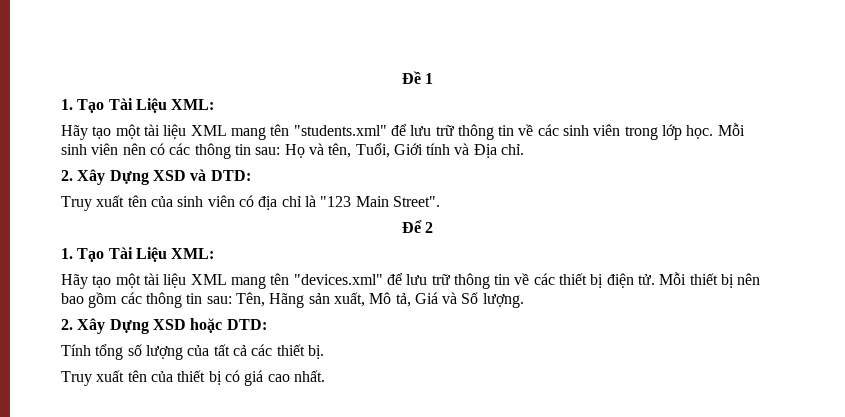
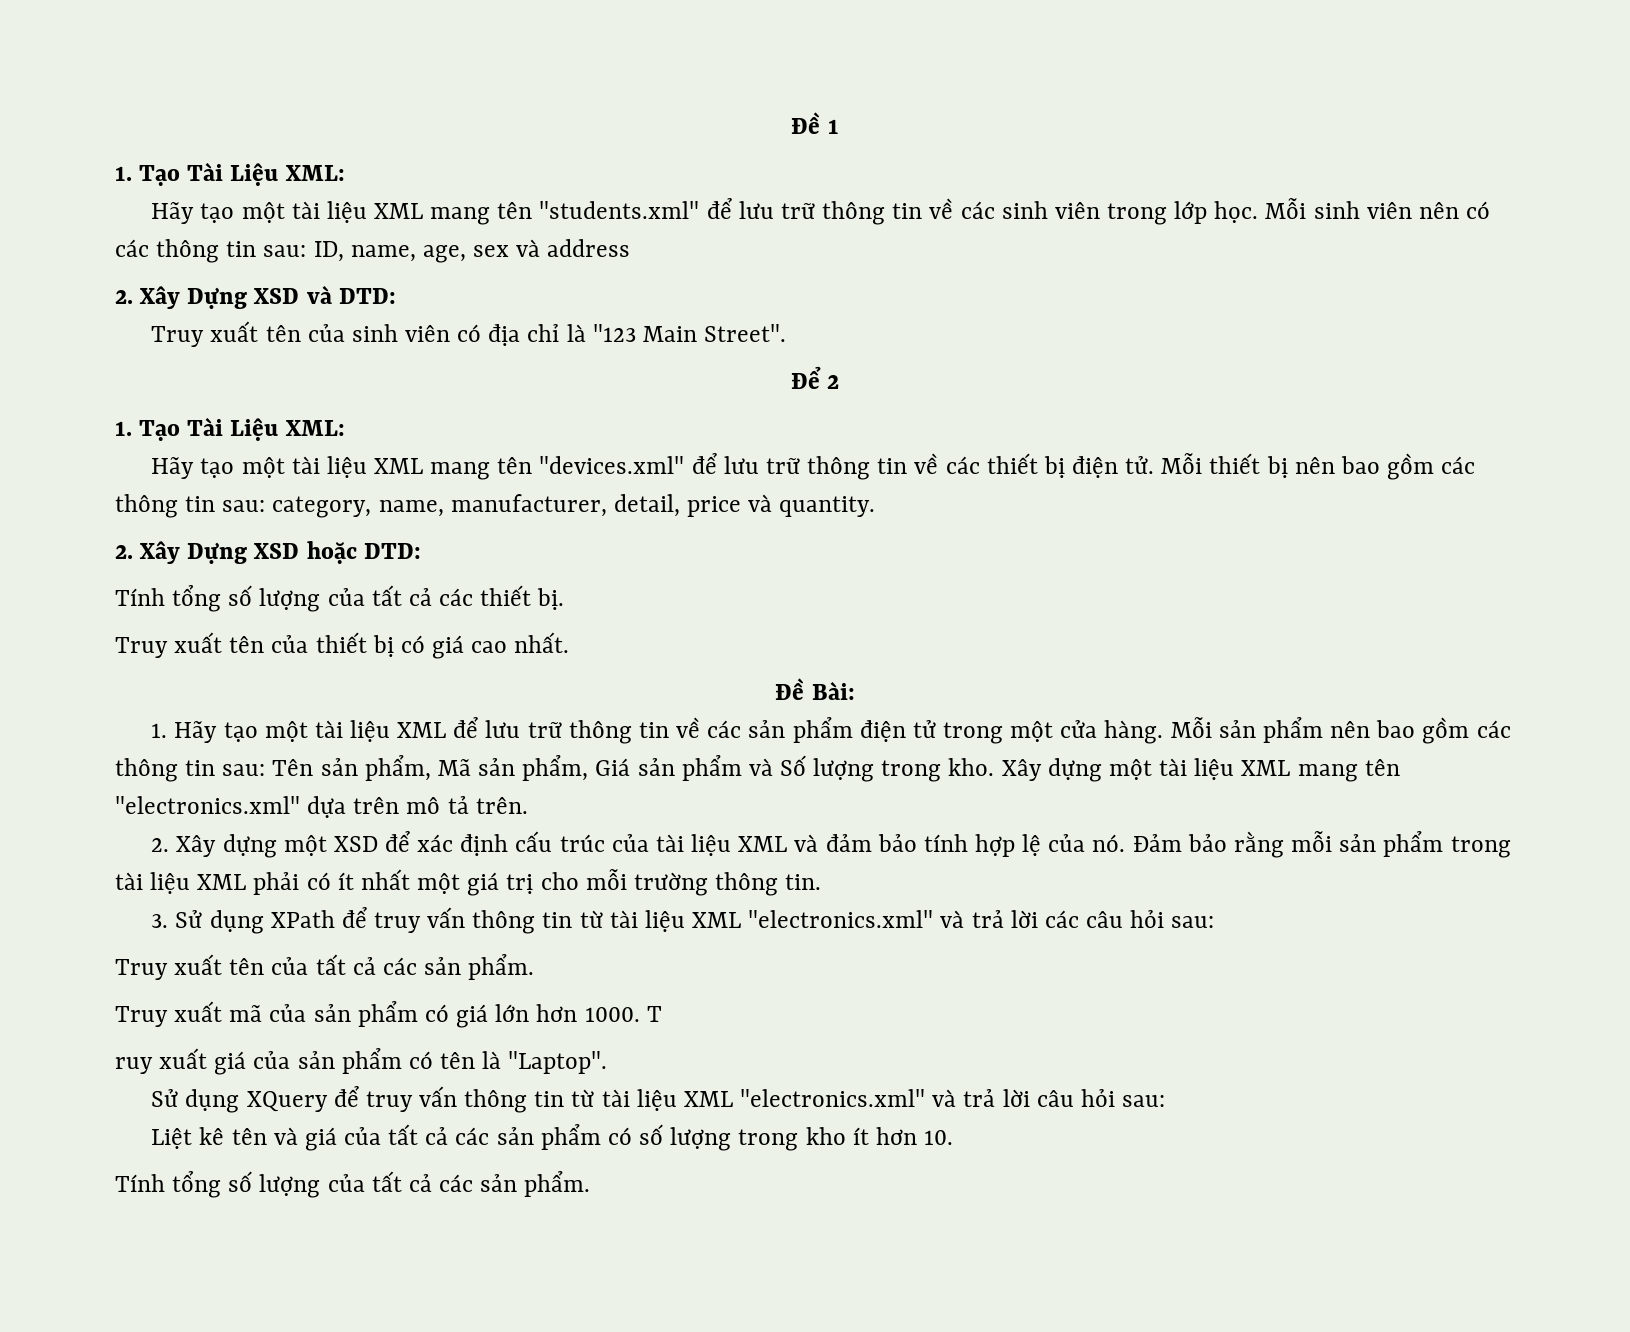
- Mỗi sinh viên nên có các thông tin sau: Họ và tên, Tuổi, Giới tính và Địa chỉ.
+ Mỗi sinh viên nên có các thông tin sau: ID, name, age, sex và address
- Mỗi thiết bị nên bao gồm các thông tin sau: Tên, Hãng sản xuất, Mô tả, Giá và Số lượng.
+ Mỗi thiết bị nên bao gồm các thông tin sau: category, name, manufacturer, detail, price và quantity.
+ Đề Bài:
+ 1. Hãy tạo một tài liệu XML để lưu trữ thông tin về các sản phẩm điện tử trong một cửa hàng. Mỗi sản phẩm nên bao gồm các thông tin sau: Tên sản phẩm, Mã sản phẩm, Giá sản phẩm và Số lượng trong kho. Xây dựng một tài liệu XML mang tên "electronics.xml" dựa trên mô tả trên.
+ 2. Xây dựng một XSD để xác định cấu trúc của tài liệu XML và đảm bảo tính hợp lệ của nó. Đảm bảo rằng mỗi sản phẩm trong tài liệu XML phải có ít nhất một giá trị cho mỗi trường thông tin.
+ 3. Sử dụng XPath để truy vấn thông tin từ tài liệu XML "electronics.xml" và trả lời các câu hỏi sau:
+ Truy xuất tên của tất cả các sản phẩm.
+ Truy xuất mã của sản phẩm có giá lớn hơn 1000. T
+ ruy xuất giá của sản phẩm có tên là "Laptop".
+ Sử dụng XQuery để truy vấn thông tin từ tài liệu XML "electronics.xml" và trả lời câu hỏi sau:
+ Liệt kê tên và giá của tất cả các sản phẩm có số lượng trong kho ít hơn 10.
+ Tính tổng số lượng của tất cả các sản phẩm.

